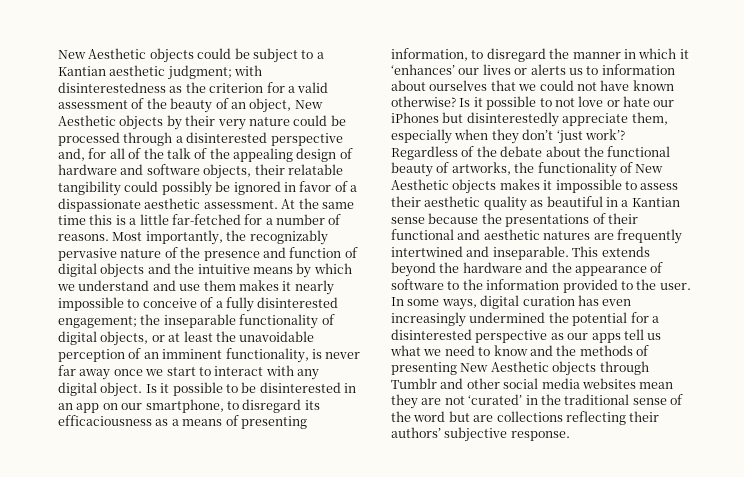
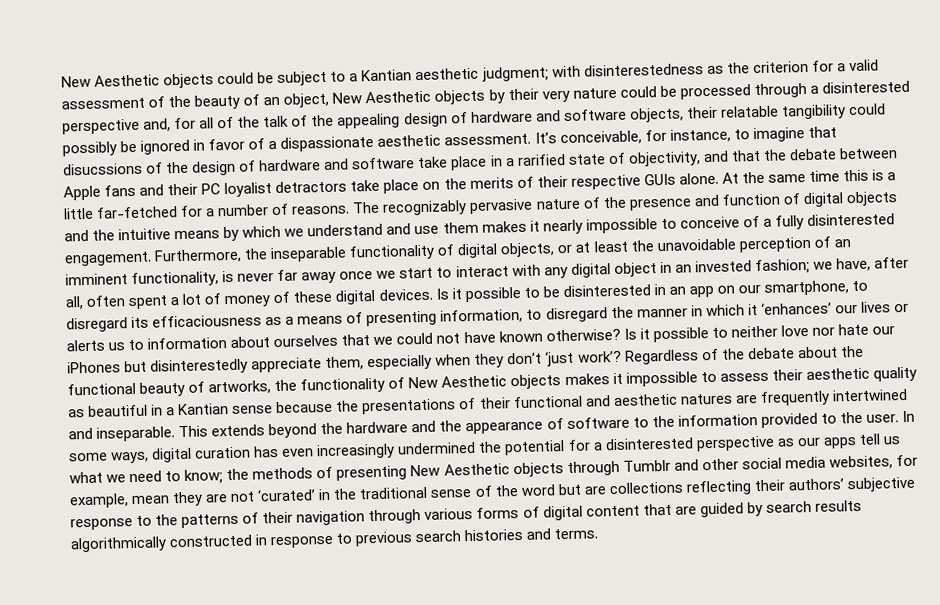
+ It’s conceivable, for instance, to imagine that disucssions of the design of hardware and software take place in a rarified state of objectivity, and that the debate between Apple fans and their PC loyalist detractors take place on the merits of their respective GUIs alone.
- Most importantly, the recognizably pervasive nature of the presence and function of digital objects and the intuitive means by which we understand and use them makes it nearly impossible to conceive of a fully disinterested engagement; the inseparable functionality of digital objects, or at least the unavoidable perception of an imminent functionality, is never far away once we start to interact with any digital object.
+ The recognizably pervasive nature of the presence and function of digital objects and the intuitive means by which we understand and use them makes it nearly impossible to conceive of a fully disinterested engagement. Furthermore, the inseparable functionality of digital objects, or at least the unavoidable perception of an imminent functionality, is never far away once we start to interact with any digital object in an invested fashion; we have, after all, often spent a lot of money of these digital devices.
- Is it possible to not love or hate our iPhones but disinterestedly appreciate them, especially when they don’t ‘just work’?
+ Is it possible to neither love nor hate our iPhones but disinterestedly appreciate them, especially when they don’t ‘just work’?
- In some ways, digital curation has even increasingly undermined the potential for a disinterested perspective as our apps tell us what we need to know and the methods of presenting New Aesthetic objects through Tumblr and other social media websites mean they are not ‘curated’ in the traditional sense of the word but are collections reflecting their authors’ subjective response.
+ In some ways, digital curation has even increasingly undermined the potential for a disinterested perspective as our apps tell us what we need to know; the methods of presenting New Aesthetic objects through Tumblr and other social media websites, for example, mean they are not ‘curated’ in the traditional sense of the word but are collections reflecting their authors’ subjective response to the patterns of their navigation through various forms of digital content that are guided by search results algorithmically constructed in response to previous search histories and terms.

